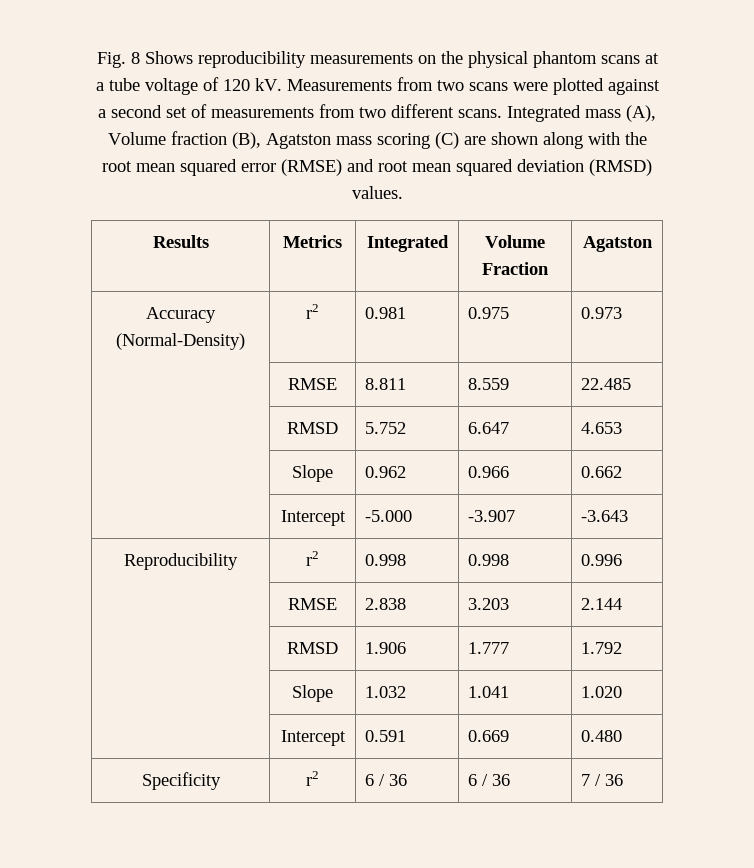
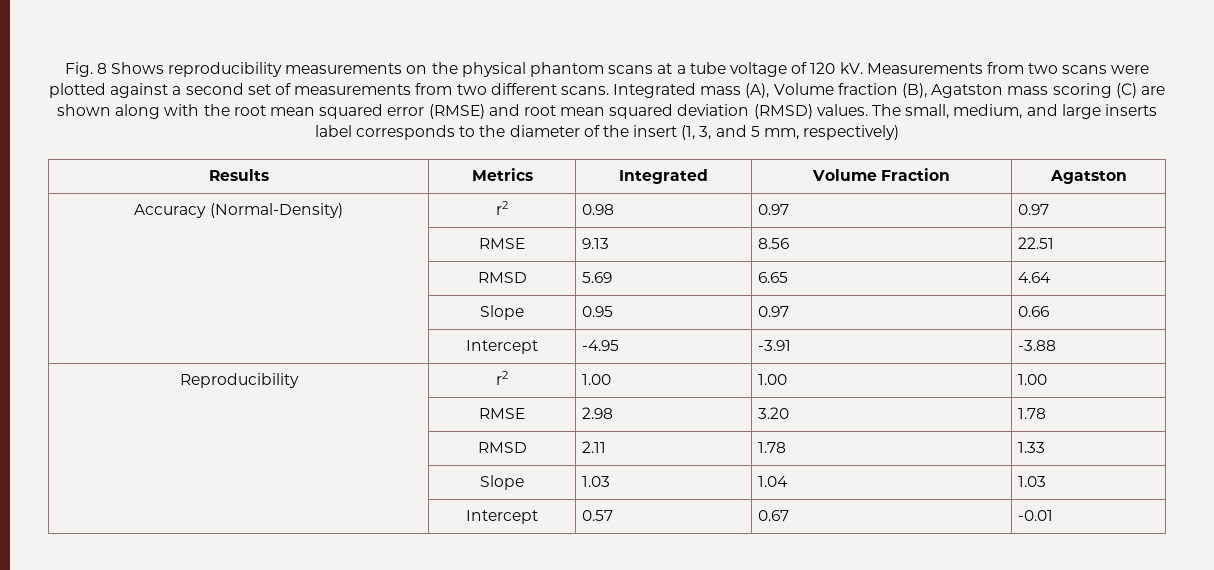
+ The small, medium, and large inserts label corresponds to the diameter of the insert (1, 3, and 5 mm, respectively)
- Accuracy (Normal-Density) | r2 | 0.981 | 0.975 | 0.973
- | RMSE | 8.811 | 8.559 | 22.485
- | RMSD | 5.752 | 6.647 | 4.653
- | Slope | 0.962 | 0.966 | 0.662
- | Intercept | -5.000 | -3.907 | -3.643
- Reproducibility | r2 | 0.998 | 0.998 | 0.996
- | RMSE | 2.838 | 3.203 | 2.144
- | RMSD | 1.906 | 1.777 | 1.792
- | Slope | 1.032 | 1.041 | 1.020
- | Intercept | 0.591 | 0.669 | 0.480
- Specificity | r2 | 6 / 36 | 6 / 36 | 7 / 36
+ Accuracy (Normal-Density) | r2 | 0.98 | 0.97 | 0.97
+ | RMSE | 9.13 | 8.56 | 22.51
+ | RMSD | 5.69 | 6.65 | 4.64
+ | Slope | 0.95 | 0.97 | 0.66
+ | Intercept | -4.95 | -3.91 | -3.88
+ Reproducibility | r2 | 1.00 | 1.00 | 1.00
+ | RMSE | 2.98 | 3.20 | 1.78
+ | RMSD | 2.11 | 1.78 | 1.33
+ | Slope | 1.03 | 1.04 | 1.03
+ | Intercept | 0.57 | 0.67 | -0.01

